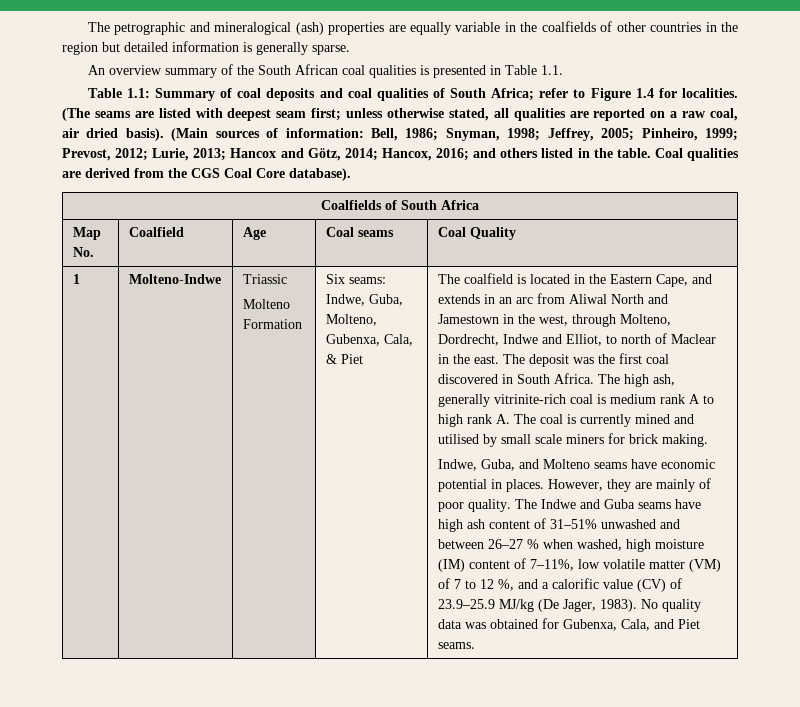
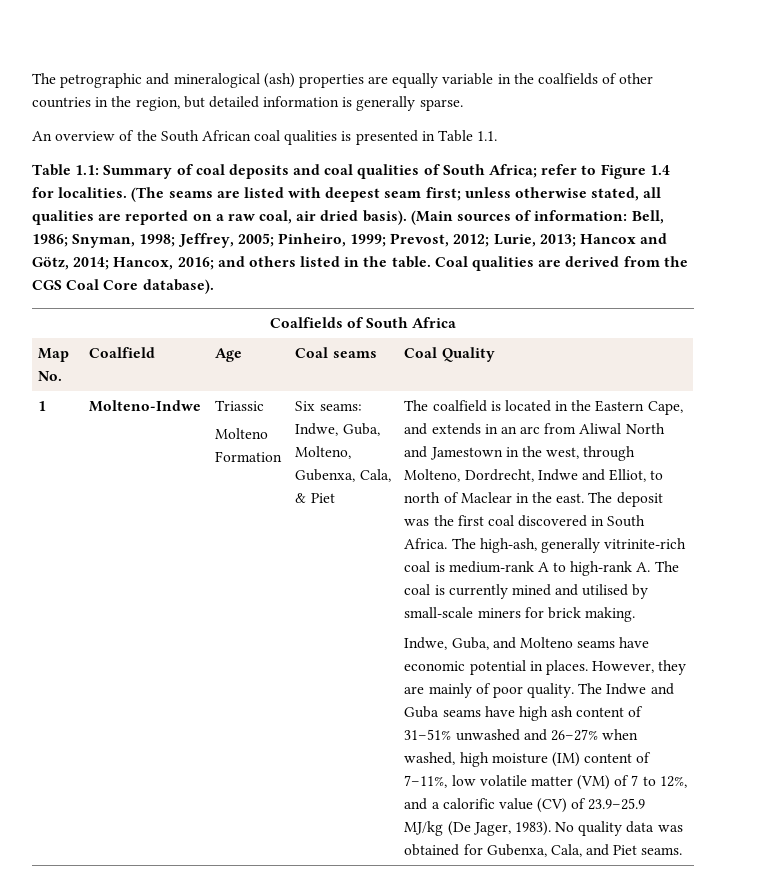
- The petrographic and mineralogical (ash) properties are equally variable in the coalfields of other countries in the region but detailed information is generally sparse.
+ The petrographic and mineralogical (ash) properties are equally variable in the coalfields of other countries in the region, but detailed information is generally sparse.
- An overview summary of the South African coal qualities is presented in Table 1.1.
+ An overview of the South African coal qualities is presented in Table 1.1.
- The high ash, generally vitrinite-rich coal is medium rank A to high rank A. The coal is currently mined and utilised by small scale miners for brick making.
+ The high-ash, generally vitrinite-rich coal is medium-rank A to high-rank A. The coal is currently mined and utilised by small-scale miners for brick making.
- The Indwe and Guba seams have high ash content of 31–51% unwashed and between 26–27 % when washed, high moisture (IM) content of 7–11%, low volatile matter (VM) of 7 to 12 %, and a calorific value (CV) of 23.9–25.9 MJ/kg (De Jager, 1983).
+ The Indwe and Guba seams have high ash content of 31–51% unwashed and 26–27% when washed, high moisture (IM) content of 7–11%, low volatile matter (VM) of 7 to 12%, and a calorific value (CV) of 23.9–25.9 MJ/kg (De Jager, 1983).

